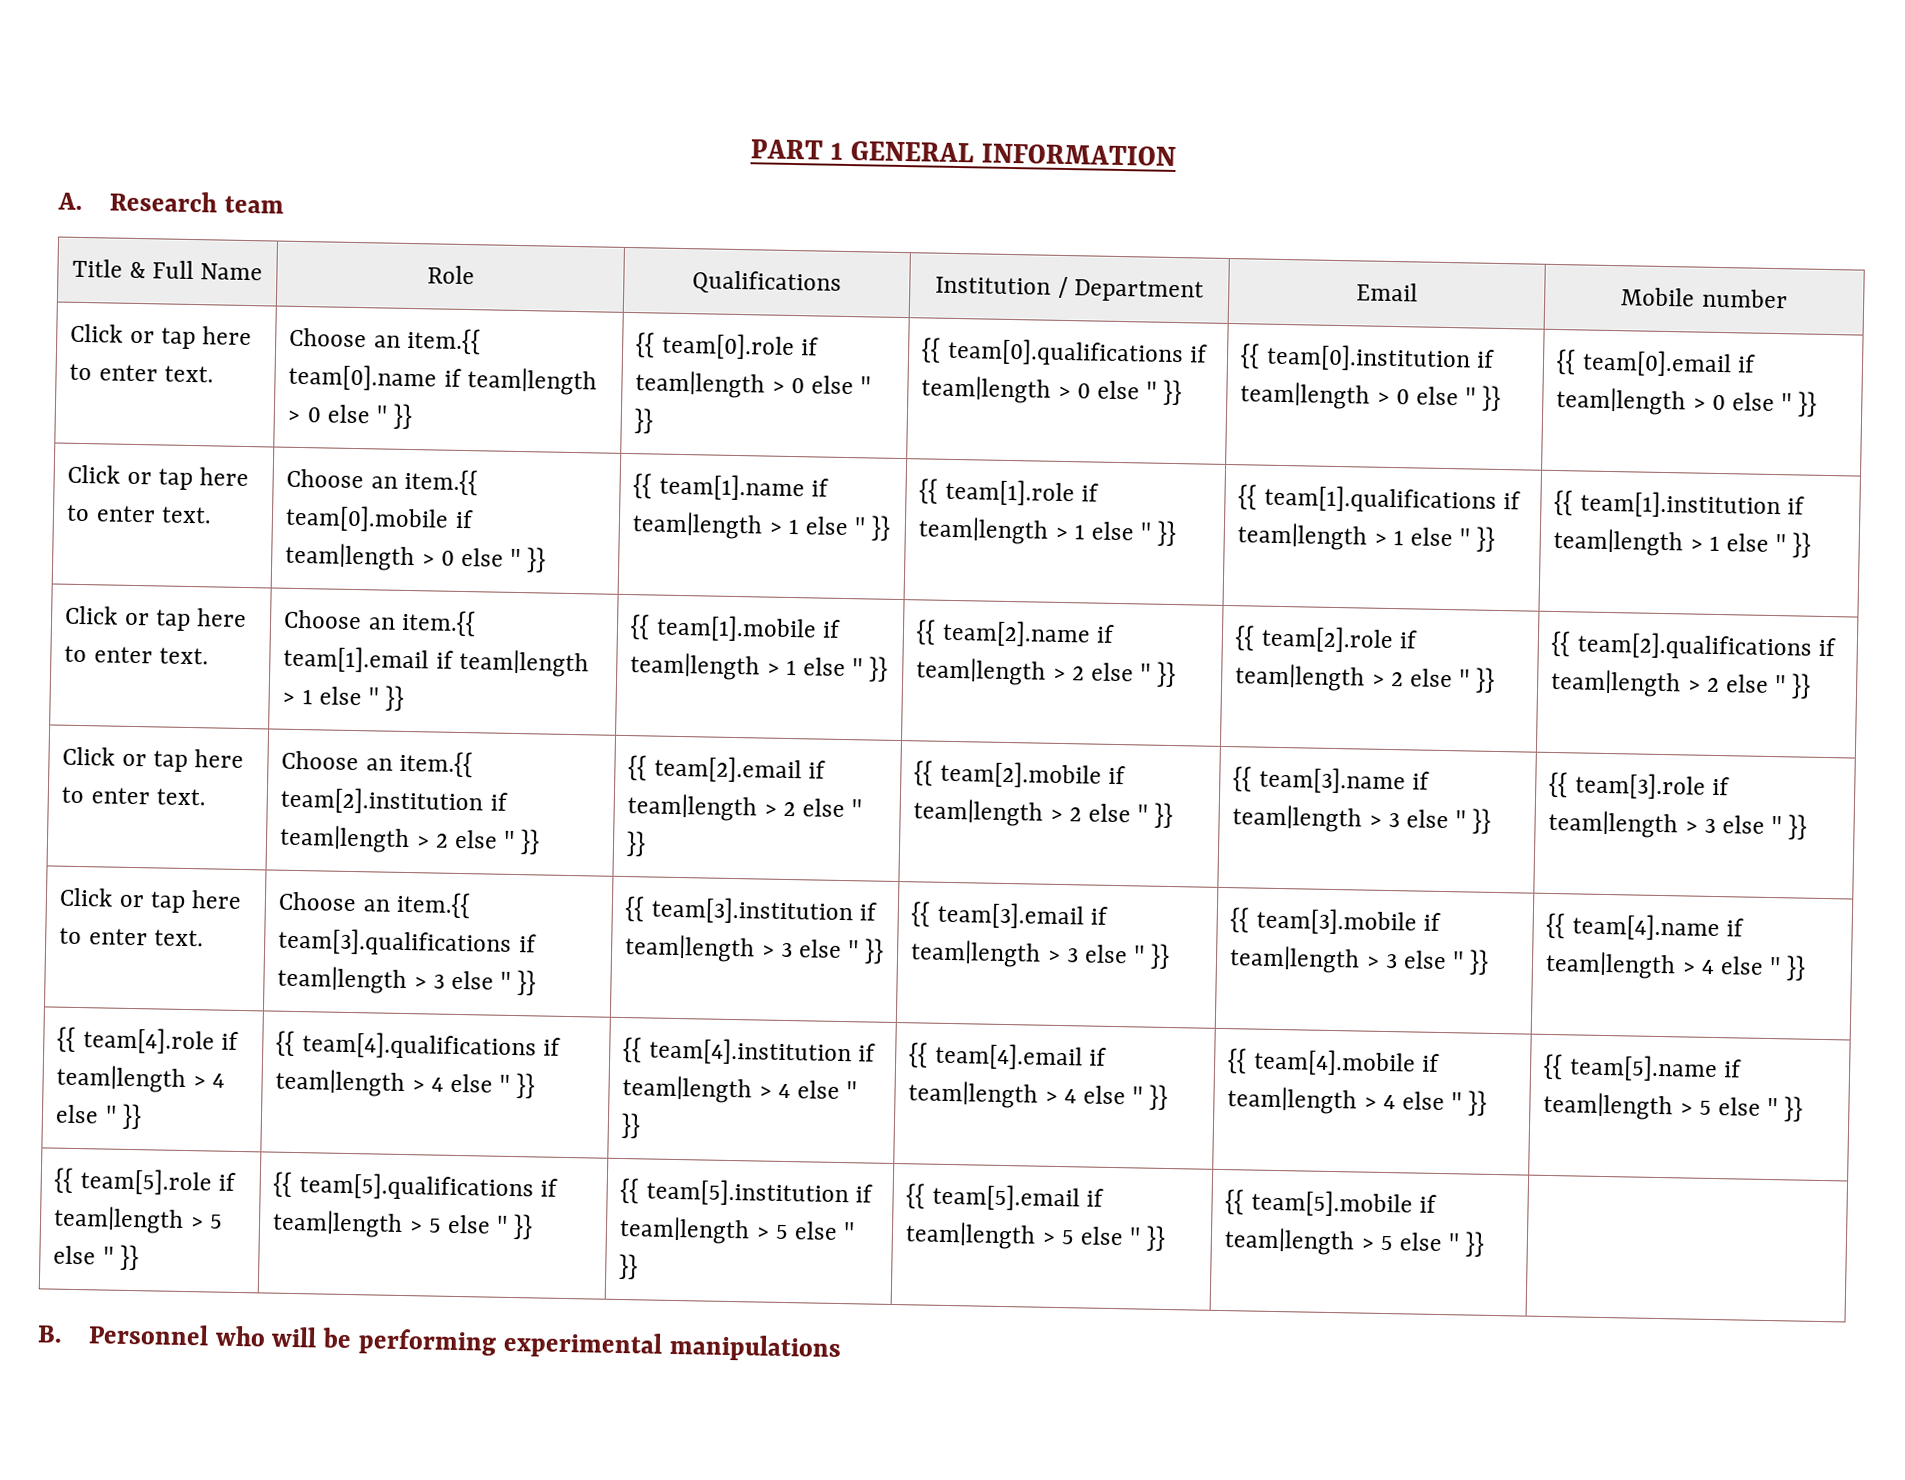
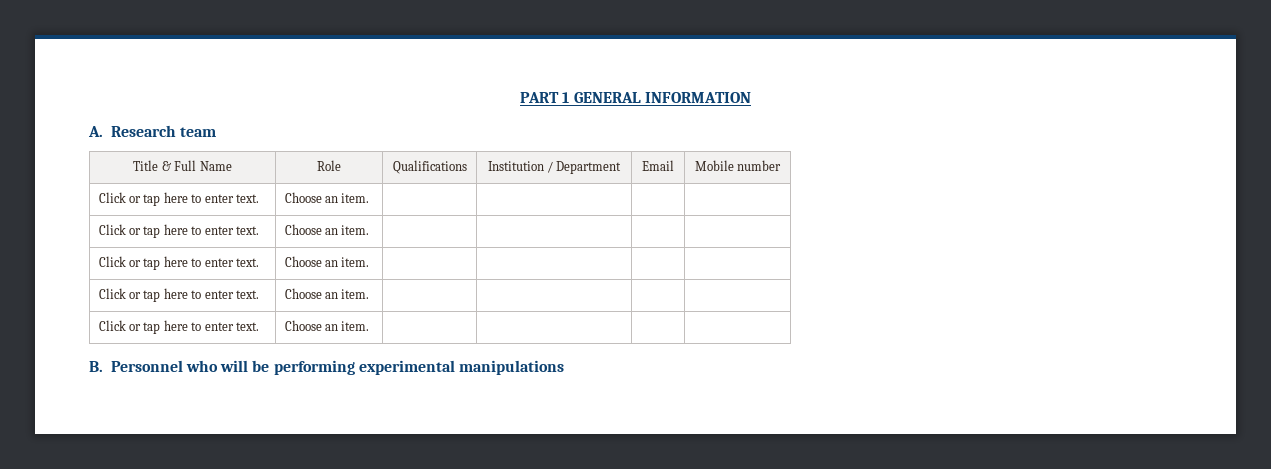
  Title & Full Name | Role | Qualifications | Institution / Department | Email | Mobile number
- Click or tap here to enter text. | Choose an item.{{ team[0].name if team|length > 0 else '' }} | {{ team[0].role if team|length > 0 else '' }} | {{ team[0].qualifications if team|length > 0 else '' }} | {{ team[0].institution if team|length > 0 else '' }} | {{ team[0].email if team|length > 0 else '' }}
- Click or tap here to enter text. | Choose an item.{{ team[0].mobile if team|length > 0 else '' }} | {{ team[1].name if team|length > 1 else '' }} | {{ team[1].role if team|length > 1 else '' }} | {{ team[1].qualifications if team|length > 1 else '' }} | {{ team[1].institution if team|length > 1 else '' }}
- Click or tap here to enter text. | Choose an item.{{ team[1].email if team|length > 1 else '' }} | {{ team[1].mobile if team|length > 1 else '' }} | {{ team[2].name if team|length > 2 else '' }} | {{ team[2].role if team|length > 2 else '' }} | {{ team[2].qualifications if team|length > 2 else '' }}
- Click or tap here to enter text. | Choose an item.{{ team[2].institution if team|length > 2 else '' }} | {{ team[2].email if team|length > 2 else '' }} | {{ team[2].mobile if team|length > 2 else '' }} | {{ team[3].name if team|length > 3 else '' }} | {{ team[3].role if team|length > 3 else '' }}
- Click or tap here to enter text. | Choose an item.{{ team[3].qualifications if team|length > 3 else '' }} | {{ team[3].institution if team|length > 3 else '' }} | {{ team[3].email if team|length > 3 else '' }} | {{ team[3].mobile if team|length > 3 else '' }} | {{ team[4].name if team|length > 4 else '' }}
- {{ team[4].role if team|length > 4 else '' }} | {{ team[4].qualifications if team|length > 4 else '' }} | {{ team[4].institution if team|length > 4 else '' }} | {{ team[4].email if team|length > 4 else '' }} | {{ team[4].mobile if team|length > 4 else '' }} | {{ team[5].name if team|length > 5 else '' }}
- {{ team[5].role if team|length > 5 else '' }} | {{ team[5].qualifications if team|length > 5 else '' }} | {{ team[5].institution if team|length > 5 else '' }} | {{ team[5].email if team|length > 5 else '' }} | {{ team[5].mobile if team|length > 5 else '' }}
+ Click or tap here to enter text. | Choose an item. | | | |
+ Click or tap here to enter text. | Choose an item. | | | |
+ Click or tap here to enter text. | Choose an item. | | | |
+ Click or tap here to enter text. | Choose an item. | | | |
+ Click or tap here to enter text. | Choose an item. | | | |

